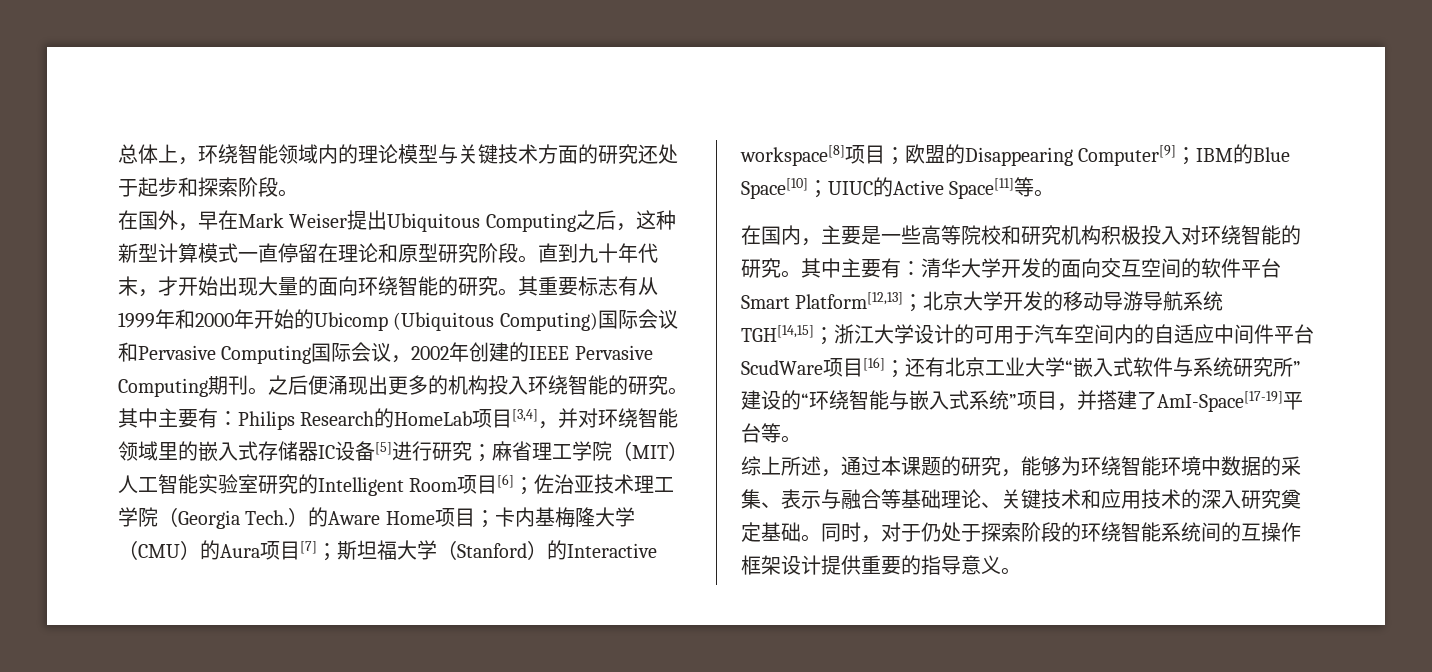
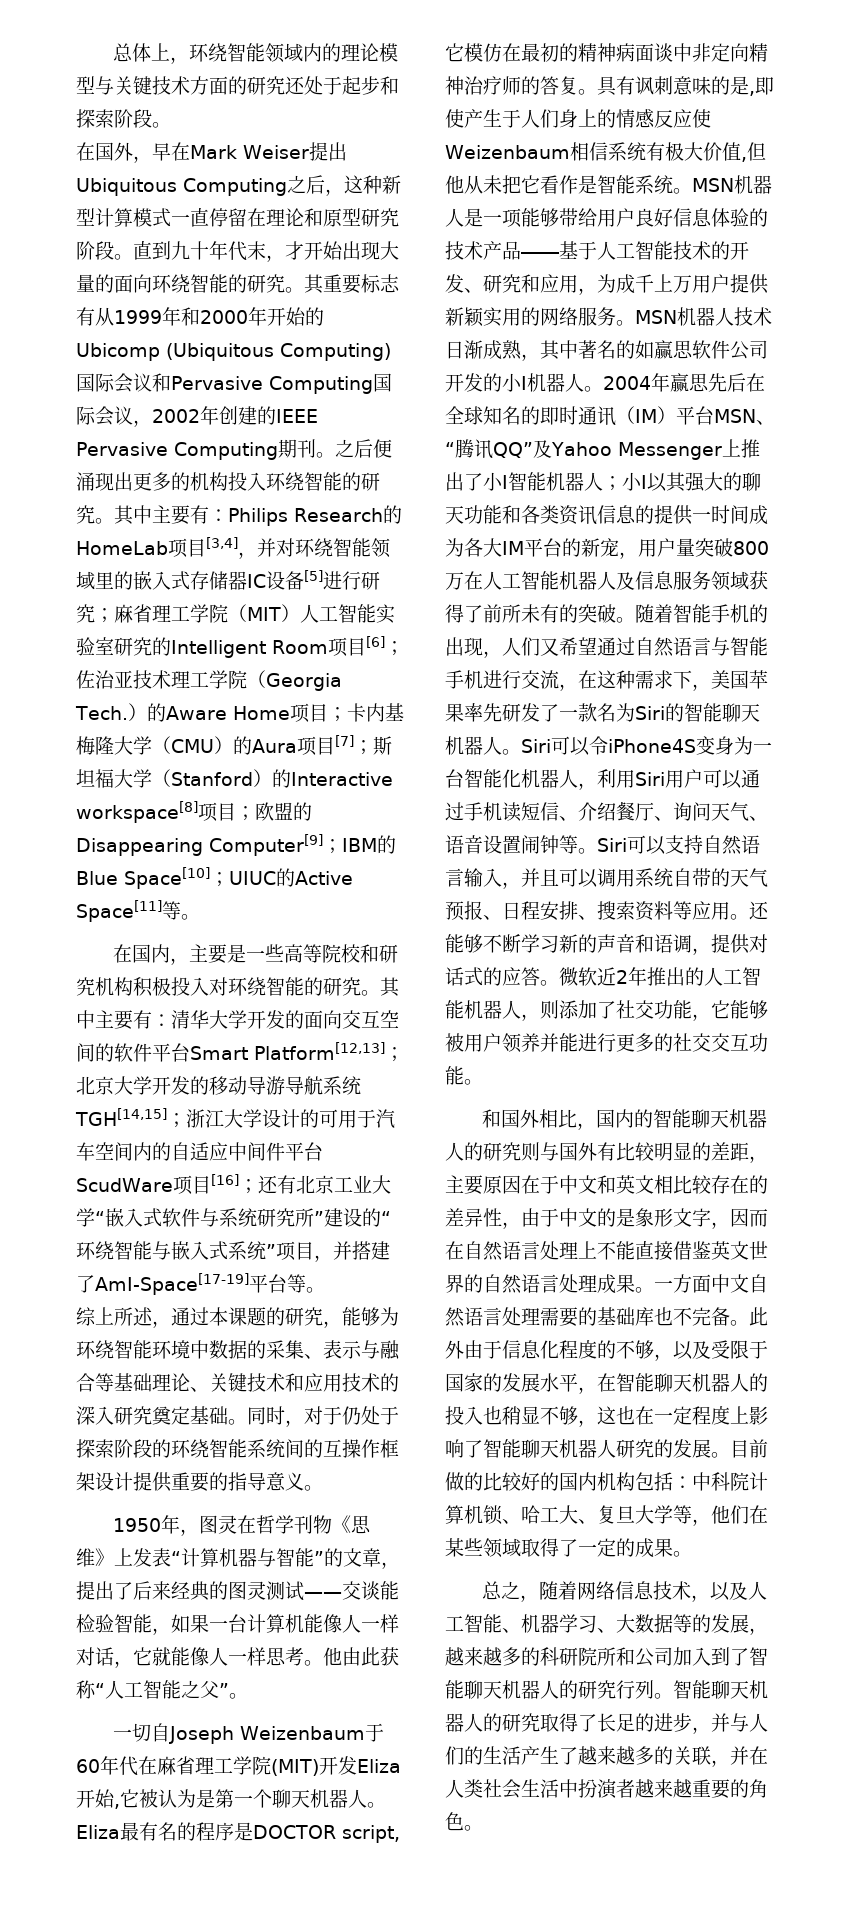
+ 1950年，图灵在哲学刊物《思维》上发表“计算机器与智能”的文章，提出了后来经典的图灵测试——交谈能检验智能，如果一台计算机能像人一样对话，它就能像人一样思考。他由此获称“人工智能之父”。
+ 一切自Joseph Weizenbaum于60年代在麻省理工学院(MIT)开发Eliza开始,它被认为是第一个聊天机器人。Eliza最有名的程序是DOCTOR script,它模仿在最初的精神病面谈中非定向精神治疗师的答复。具有讽刺意味的是,即使产生于人们身上的情感反应使Weizenbaum相信系统有极大价值,但他从未把它看作是智能系统。MSN机器人是一项能够带给用户良好信息体验的技术产品――基于人工智能技术的开发、研究和应用，为成千上万用户提供新颖实用的网络服务。MSN机器人技术日渐成熟，其中著名的如赢思软件公司开发的小I机器人。2004年赢思先后在全球知名的即时通讯（IM）平台MSN、“腾讯QQ”及Yahoo Messenger上推出了小I智能机器人；小I以其强大的聊天功能和各类资讯信息的提供一时间成为各大IM平台的新宠，用户量突破800万在人工智能机器人及信息服务领域获得了前所未有的突破。随着智能手机的出现，人们又希望通过自然语言与智能手机进行交流，在这种需求下，美国苹果率先研发了一款名为Siri的智能聊天机器人。Siri可以令iPhone4S变身为一台智能化机器人，利用Siri用户可以通过手机读短信、介绍餐厅、询问天气、语音设置闹钟等。Siri可以支持自然语言输入，并且可以调用系统自带的天气预报、日程安排、搜索资料等应用。还能够不断学习新的声音和语调，提供对话式的应答。微软近2年推出的人工智能机器人，则添加了社交功能，它能够被用户领养并能进行更多的社交交互功能。
+ 和国外相比，国内的智能聊天机器人的研究则与国外有比较明显的差距，主要原因在于中文和英文相比较存在的差异性，由于中文的是象形文字，因而在自然语言处理上不能直接借鉴英文世界的自然语言处理成果。一方面中文自然语言处理需要的基础库也不完备。此外由于信息化程度的不够，以及受限于国家的发展水平，在智能聊天机器人的投入也稍显不够，这也在一定程度上影响了智能聊天机器人研究的发展。目前做的比较好的国内机构包括：中科院计算机锁、哈工大、复旦大学等，他们在某些领域取得了一定的成果。
+ 总之，随着网络信息技术，以及人工智能、机器学习、大数据等的发展，越来越多的科研院所和公司加入到了智能聊天机器人的研究行列。智能聊天机器人的研究取得了长足的进步，并与人们的生活产生了越来越多的关联，并在人类社会生活中扮演者越来越重要的角色。

